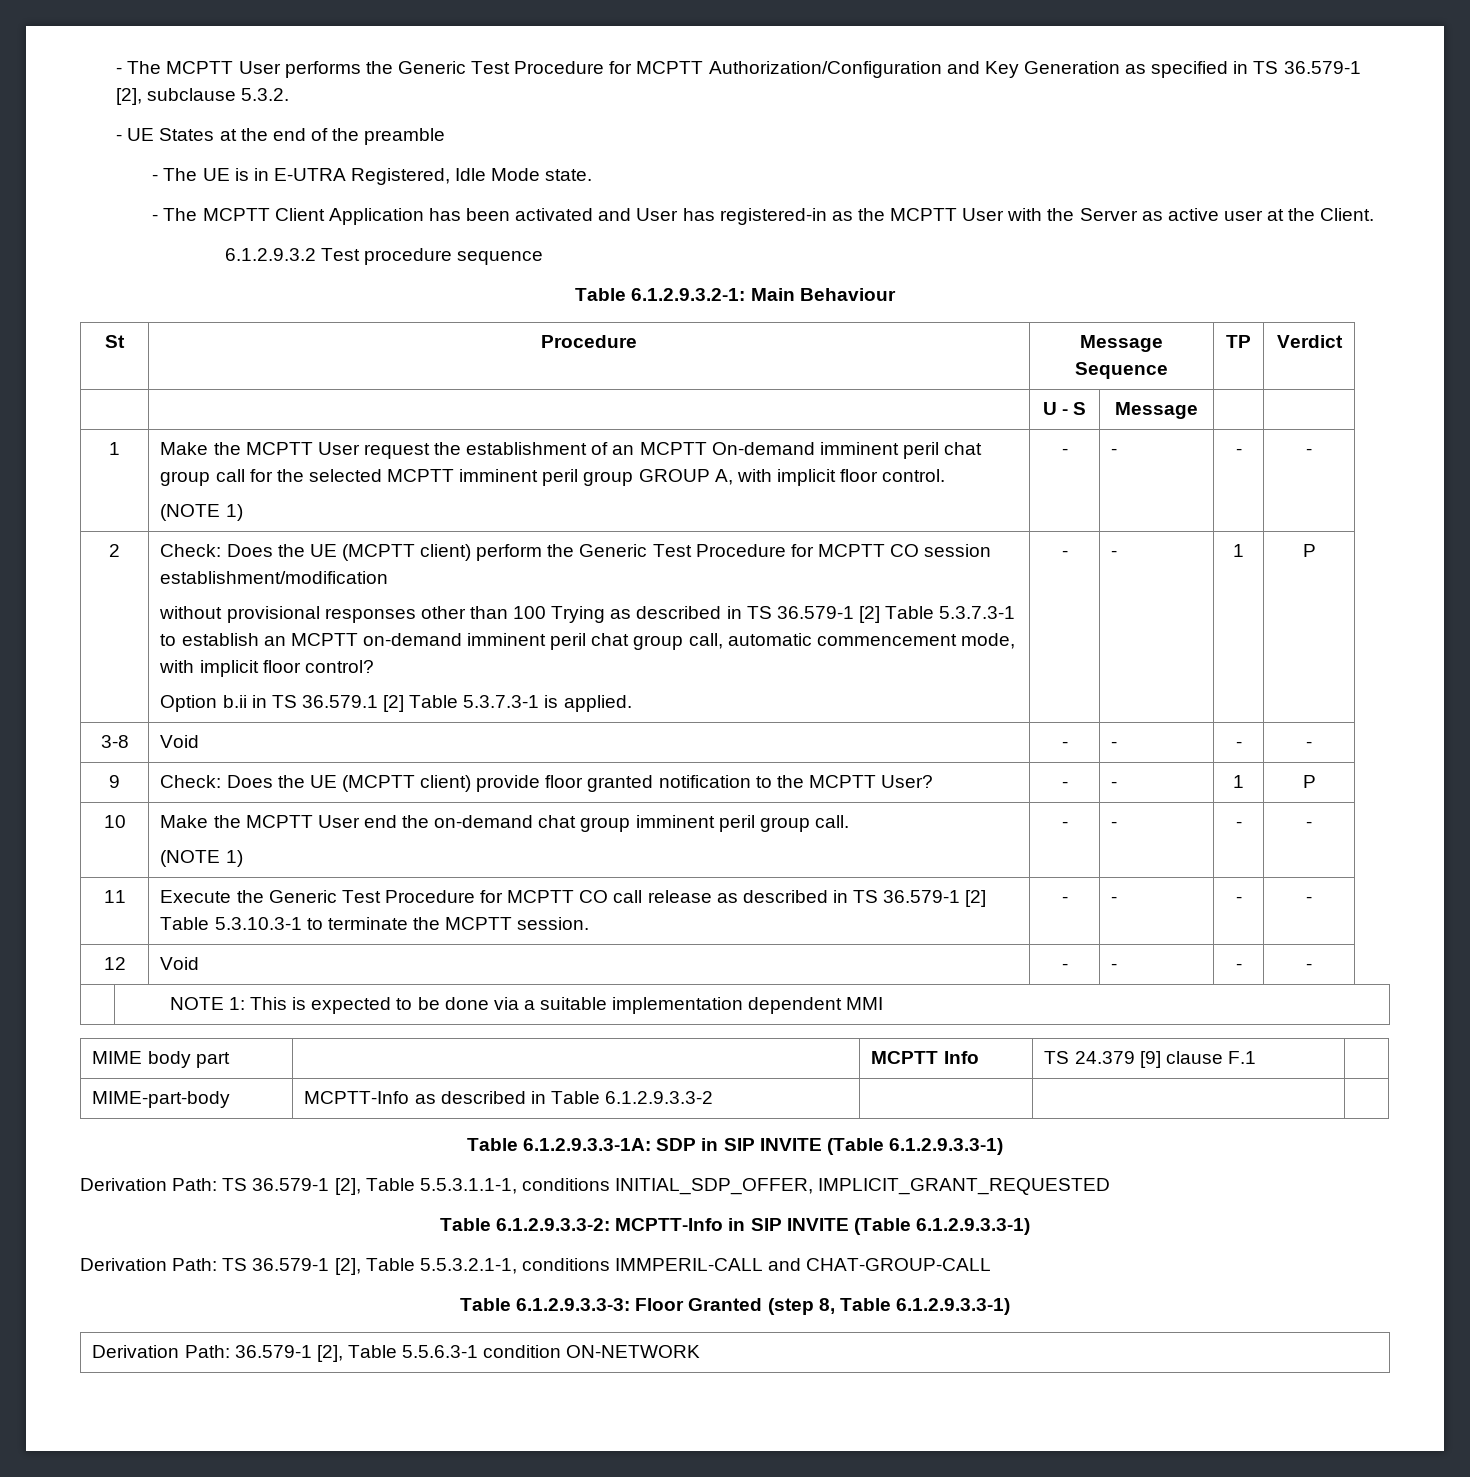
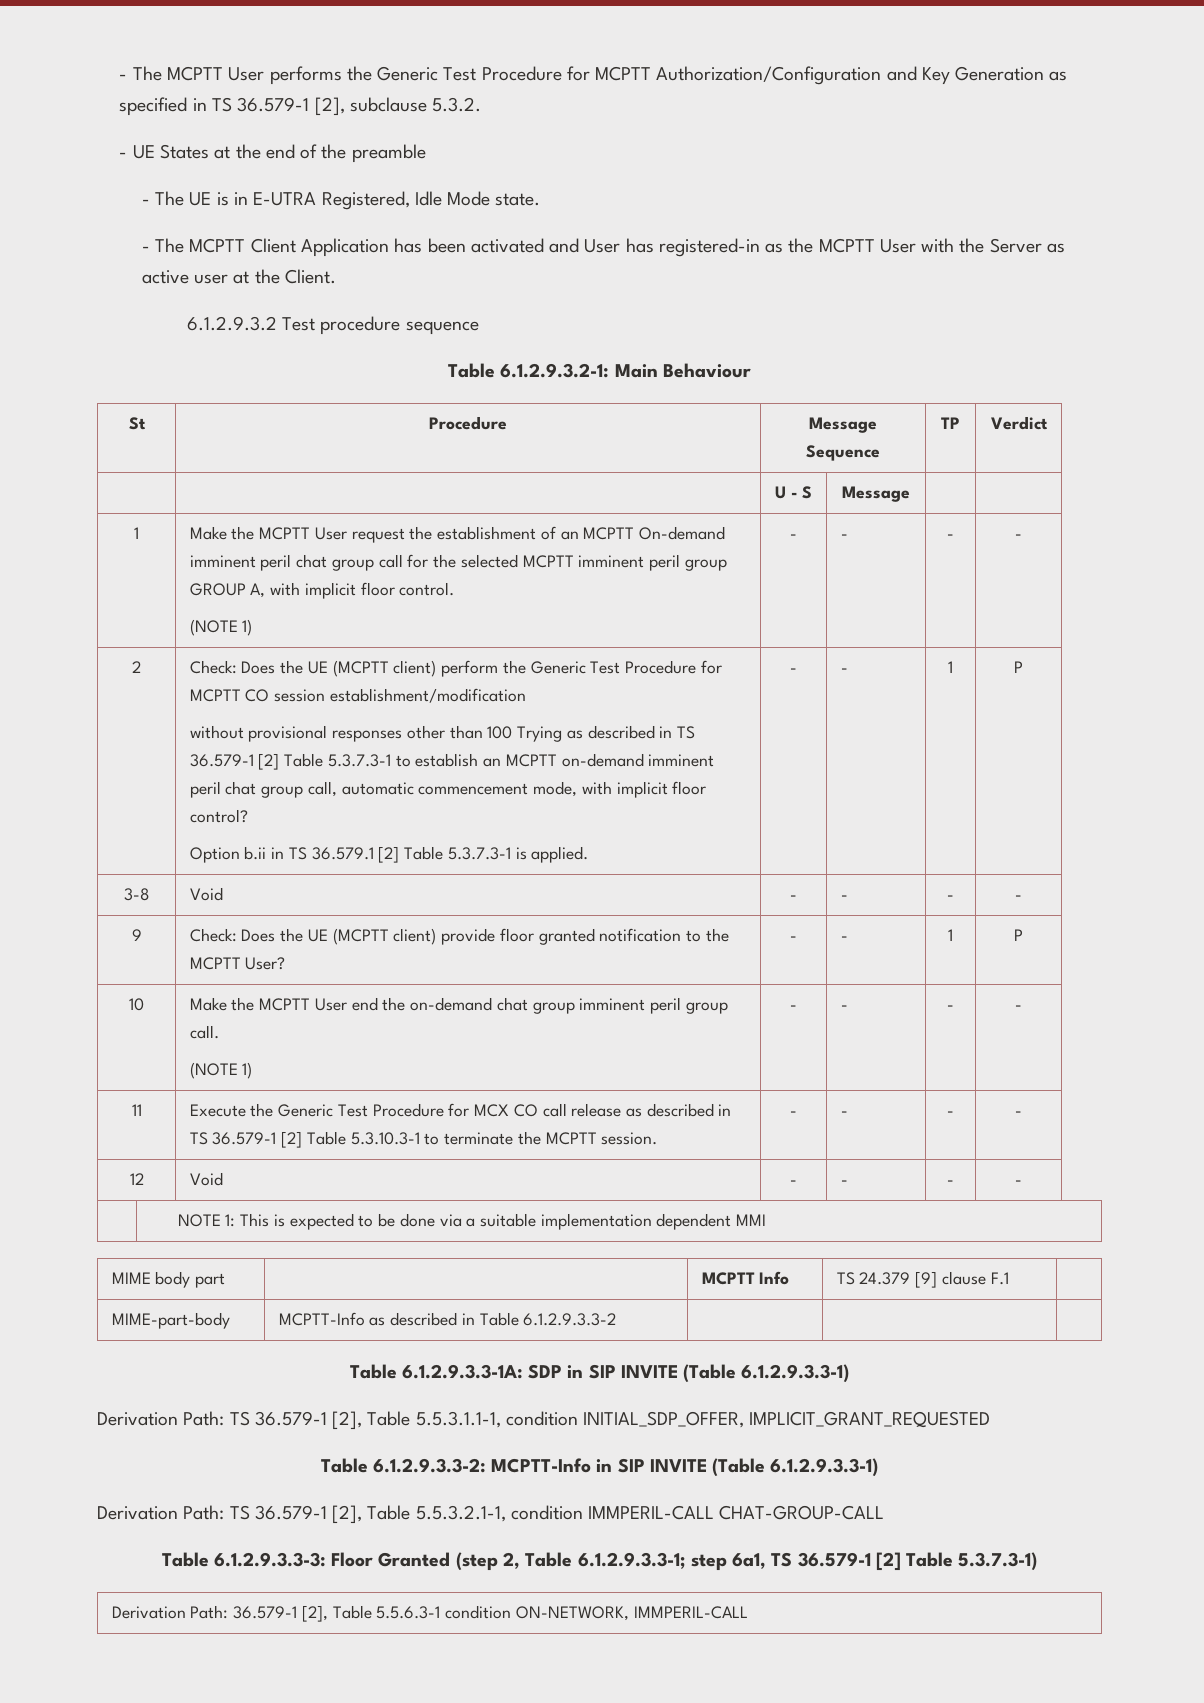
- 11 | Execute the Generic Test Procedure for MCPTT CO call release as described in TS 36.579-1 [2] Table 5.3.10.3-1 to terminate the MCPTT session. | - | - | - | -
+ 11 | Execute the Generic Test Procedure for MCX CO call release as described in TS 36.579-1 [2] Table 5.3.10.3-1 to terminate the MCPTT session. | - | - | - | -
- Derivation Path: TS 36.579-1 [2], Table 5.5.3.1.1-1, conditions INITIAL_SDP_OFFER, IMPLICIT_GRANT_REQUESTED
+ Derivation Path: TS 36.579-1 [2], Table 5.5.3.1.1-1, condition INITIAL_SDP_OFFER, IMPLICIT_GRANT_REQUESTED
- Derivation Path: TS 36.579-1 [2], Table 5.5.3.2.1-1, conditions IMMPERIL-CALL and CHAT-GROUP-CALL
+ Derivation Path: TS 36.579-1 [2], Table 5.5.3.2.1-1, condition IMMPERIL-CALL CHAT-GROUP-CALL
- Table 6.1.2.9.3.3-3: Floor Granted (step 8, Table 6.1.2.9.3.3-1)
+ Table 6.1.2.9.3.3-3: Floor Granted (step 2, Table 6.1.2.9.3.3-1; step 6a1, TS 36.579-1 [2] Table 5.3.7.3-1)
- Derivation Path: 36.579-1 [2], Table 5.5.6.3-1 condition ON-NETWORK
+ Derivation Path: 36.579-1 [2], Table 5.5.6.3-1 condition ON-NETWORK, IMMPERIL-CALL

